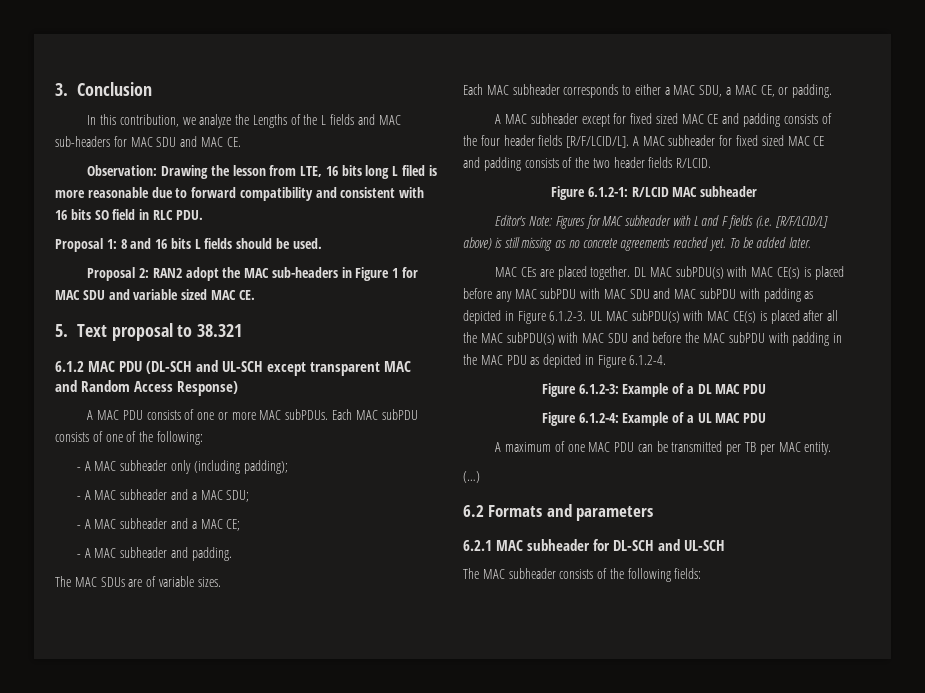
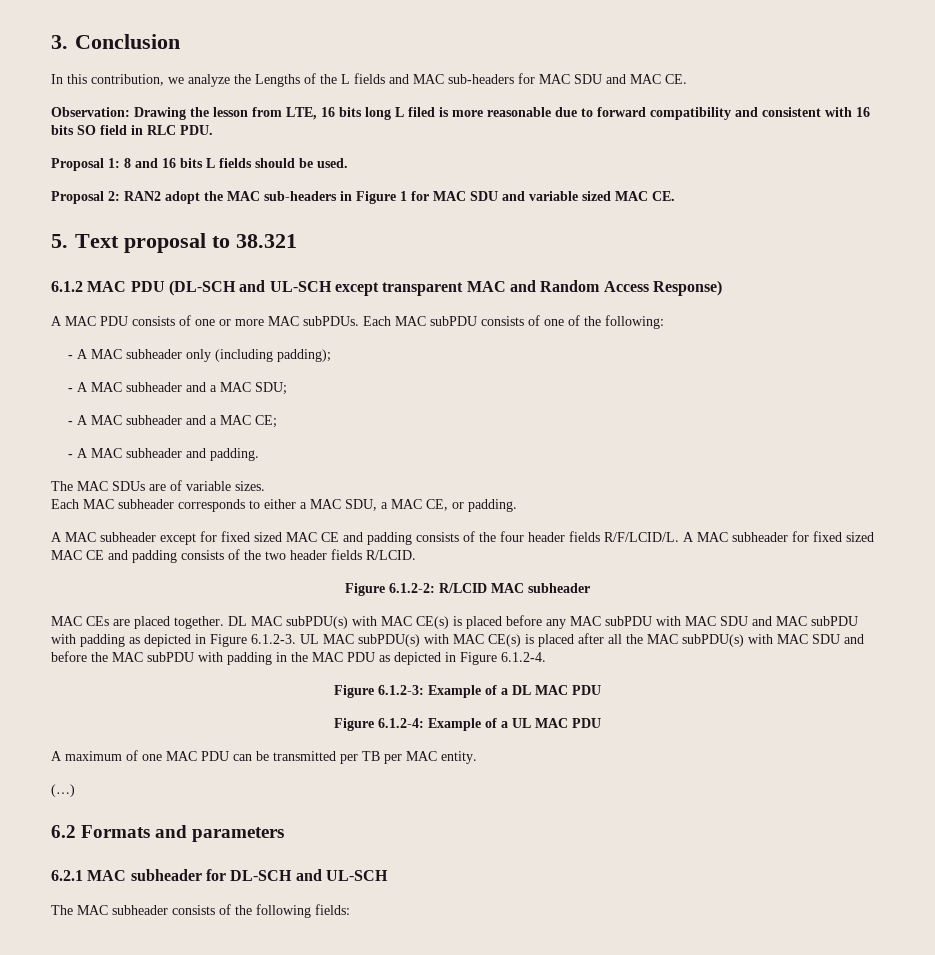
- A MAC subheader except for fixed sized MAC CE and padding consists of the four header fields [R/F/LCID/L].
+ A MAC subheader except for fixed sized MAC CE and padding consists of the four header fields R/F/LCID/L.
- Figure 6.1.2-1: R/LCID MAC subheader
+ Figure 6.1.2-2: R/LCID MAC subheader
- Editor's Note: Figures for MAC subheader with L and F fields (i.e. [R/F/LCID/L] above) is still missing as no concrete agreements reached yet. To be added later.

